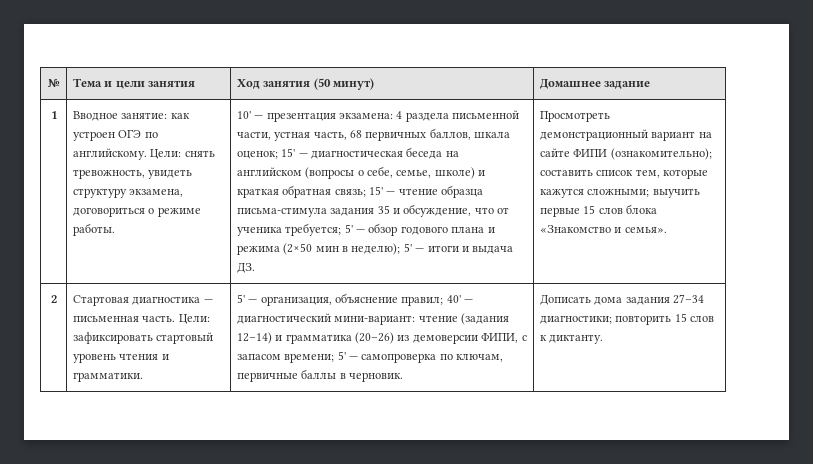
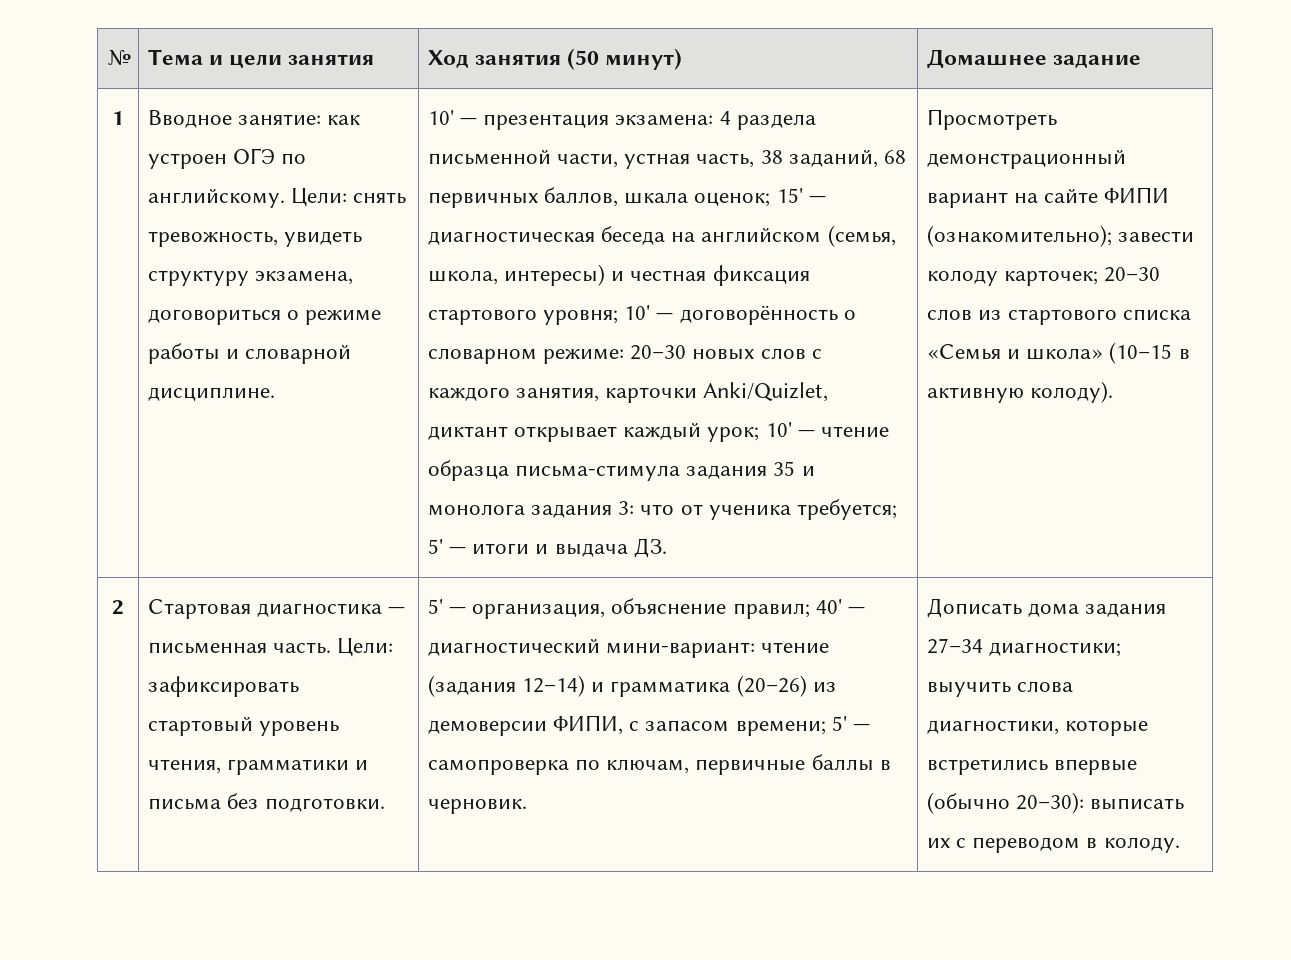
- Цели: снять тревожность, увидеть структуру экзамена, договориться о режиме работы.
+ Цели: снять тревожность, увидеть структуру экзамена, договориться о режиме работы и словарной дисциплине.
- 10' — презентация экзамена: 4 раздела письменной части, устная часть, 68 первичных баллов, шкала оценок; 15' — диагностическая беседа на английском (вопросы о себе, семье, школе) и краткая обратная связь; 15' — чтение образца письма-стимула задания 35 и обсуждение, что от ученика требуется; 5' — обзор годового плана и режима (2×50 мин в неделю); 5' — итоги и выдача ДЗ.
+ 10' — презентация экзамена: 4 раздела письменной части, устная часть, 38 заданий, 68 первичных баллов, шкала оценок; 15' — диагностическая беседа на английском (семья, школа, интересы) и честная фиксация стартового уровня; 10' — договорённость о словарном режиме: 20–30 новых слов с каждого занятия, карточки Anki/Quizlet, диктант открывает каждый урок; 10' — чтение образца письма-стимула задания 35 и монолога задания 3: что от ученика требуется; 5' — итоги и выдача ДЗ.
- Просмотреть демонстрационный вариант на сайте ФИПИ (ознакомительно); составить список тем, которые кажутся сложными; выучить первые 15 слов блока «Знакомство и семья».
+ Просмотреть демонстрационный вариант на сайте ФИПИ (ознакомительно); завести колоду карточек; 20–30 слов из стартового списка «Семья и школа» (10–15 в активную колоду).
- Цели: зафиксировать стартовый уровень чтения и грамматики.
+ Цели: зафиксировать стартовый уровень чтения, грамматики и письма без подготовки.
- Дописать дома задания 27–34 диагностики; повторить 15 слов к диктанту.
+ Дописать дома задания 27–34 диагностики; выучить слова диагностики, которые встретились впервые (обычно 20–30): выписать их с переводом в колоду.

